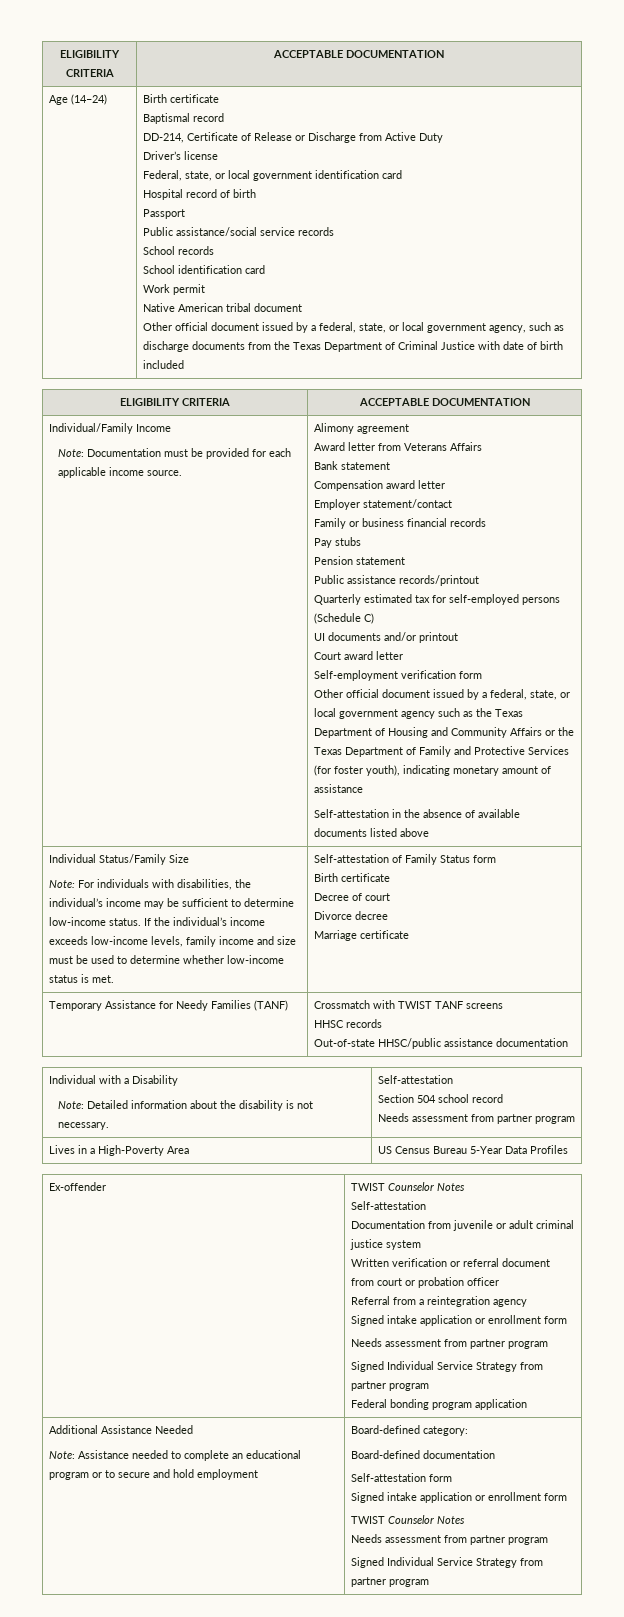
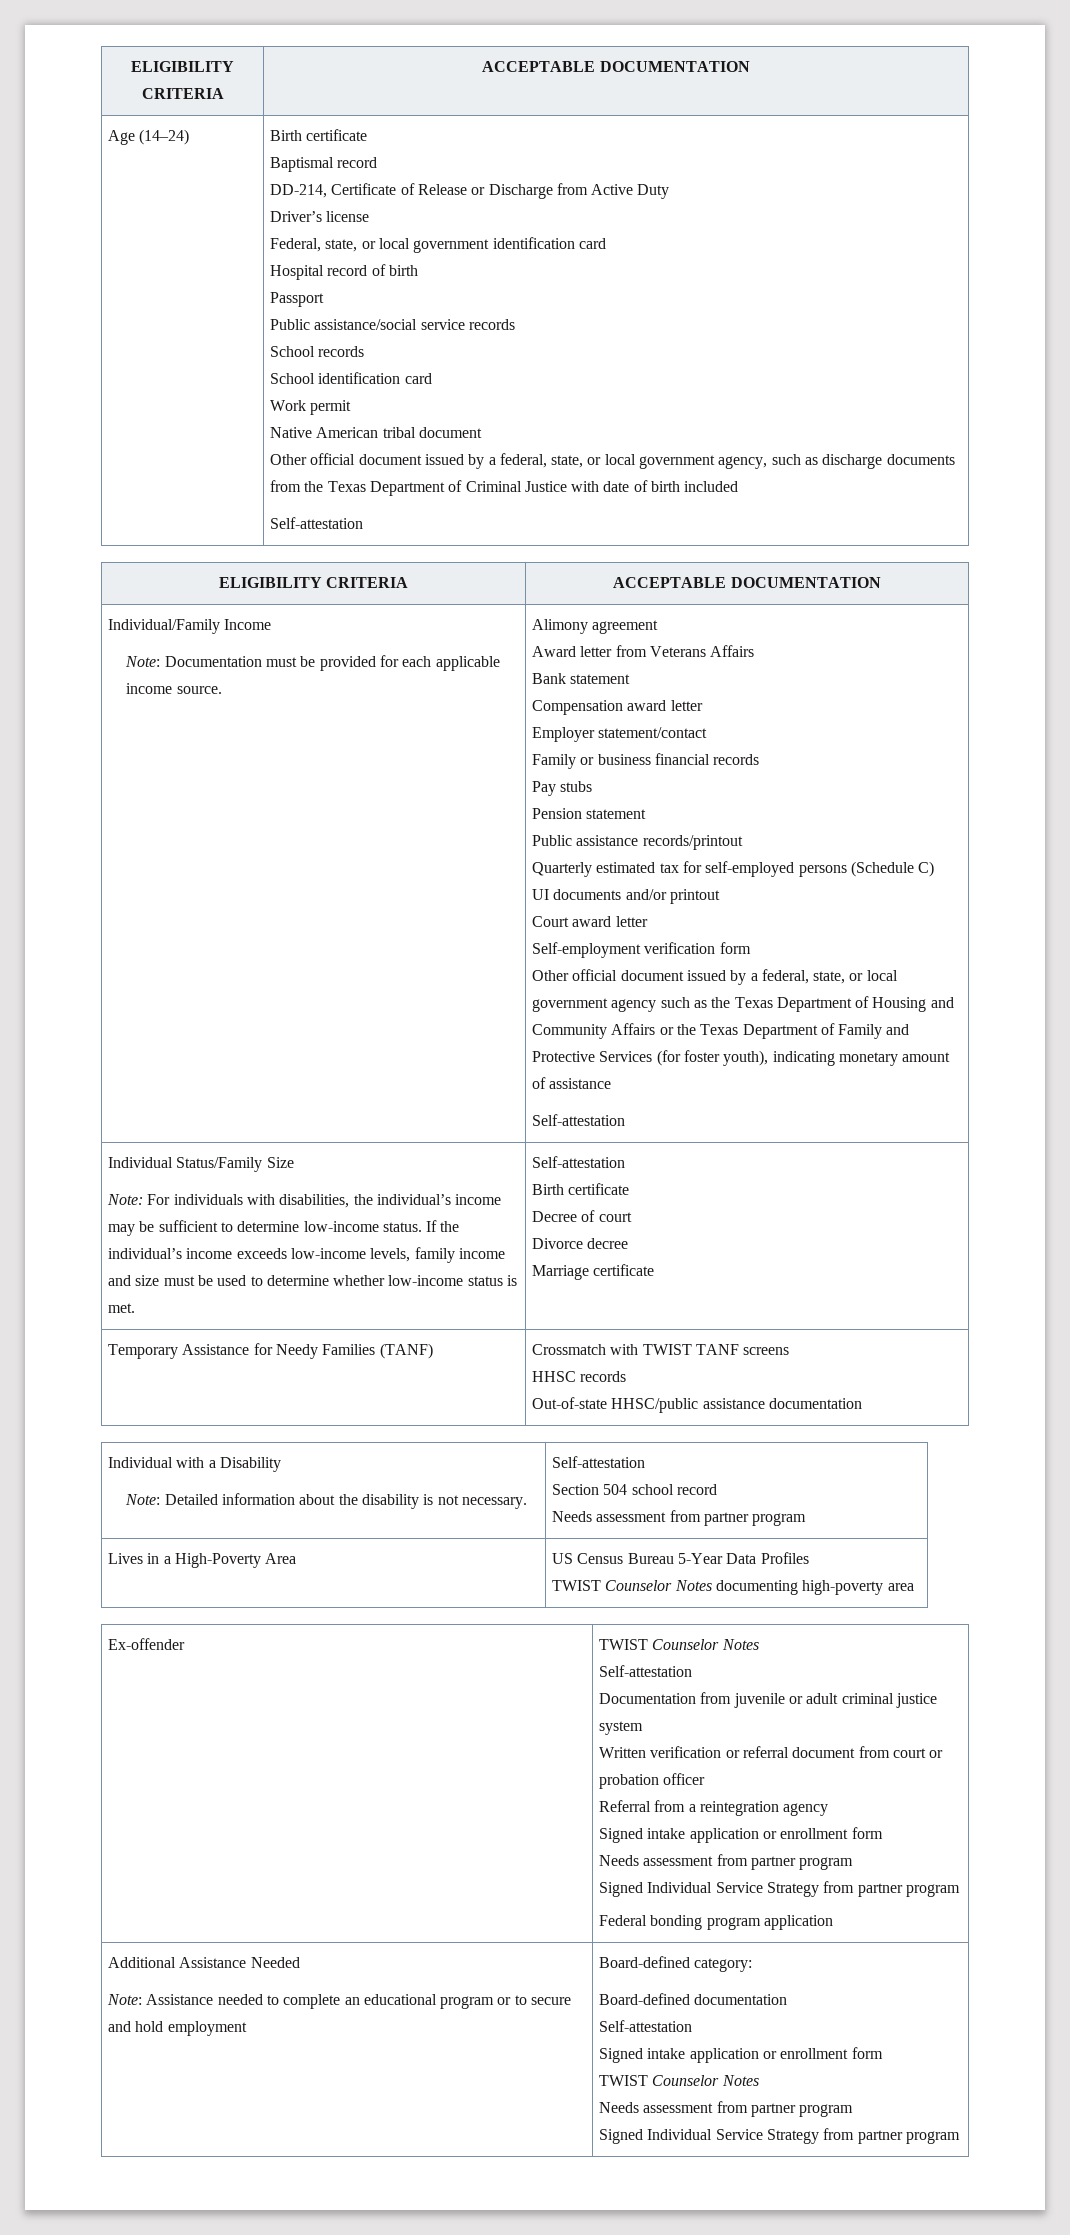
  Other official document issued by a federal, state, or local government agency, such as discharge documents from the Texas Department of Criminal Justice with date of birth included
+ Self-attestation
  Other official document issued by a federal, state, or local government agency such as the Texas Department of Housing and Community Affairs or the Texas Department of Family and Protective Services (for foster youth), indicating monetary amount of assistance
- Self-attestation in the absence of available documents listed above
+ Self-attestation
- If the individual’s income exceeds low-income levels, family income and size must be used to determine whether low-income status is met. | Self-attestation of Family Status form
+ If the individual’s income exceeds low-income levels, family income and size must be used to determine whether low-income status is met. | Self-attestation
  Lives in a High-Poverty Area | US Census Bureau 5-Year Data Profiles
+ TWIST Counselor Notes documenting high-poverty area
  Board-defined documentation
- Self-attestation form
+ Self-attestation

